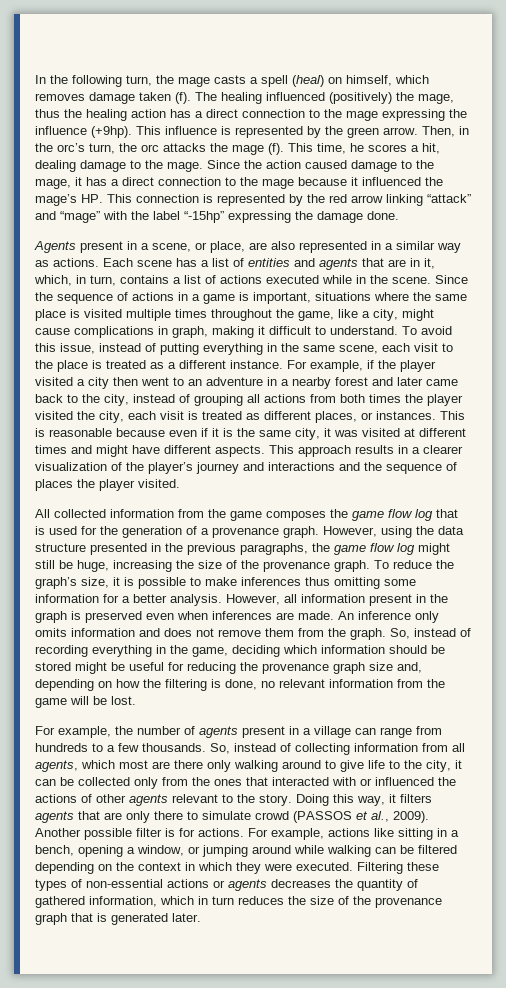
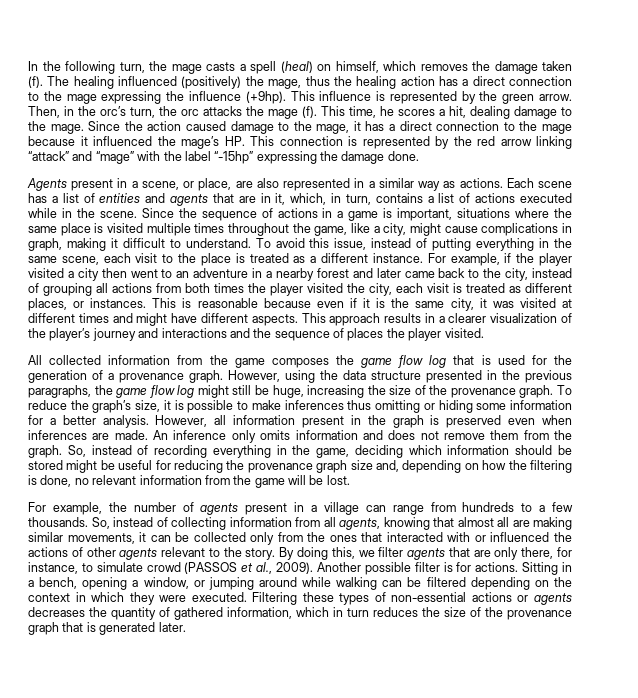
- In the following turn, the mage casts a spell (heal) on himself, which removes damage taken (f).
+ In the following turn, the mage casts a spell (heal) on himself, which removes the damage taken (f).
- To reduce the graph’s size, it is possible to make inferences thus omitting some information for a better analysis.
+ To reduce the graph’s size, it is possible to make inferences thus omitting or hiding some information for a better analysis.
- So, instead of collecting information from all agents, which most are there only walking around to give life to the city, it can be collected only from the ones that interacted with or influenced the actions of other agents relevant to the story.
+ So, instead of collecting information from all agents, knowing that almost all are making similar movements, it can be collected only from the ones that interacted with or influenced the actions of other agents relevant to the story.
- Doing this way, it filters agents that are only there to simulate crowd (PASSOS et al., 2009).
+ By doing this, we filter agents that are only there, for instance, to simulate crowd (PASSOS et al., 2009).
- For example, actions like sitting in a bench, opening a window, or jumping around while walking can be filtered depending on the context in which they were executed.
+ Sitting in a bench, opening a window, or jumping around while walking can be filtered depending on the context in which they were executed.

